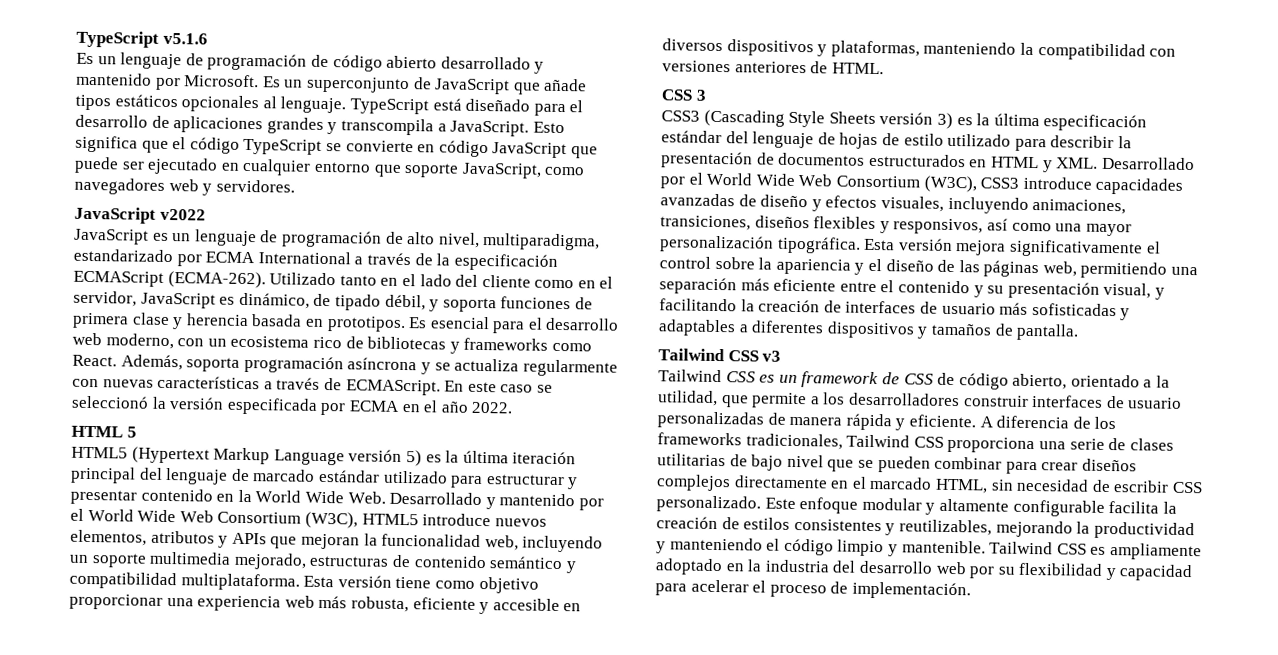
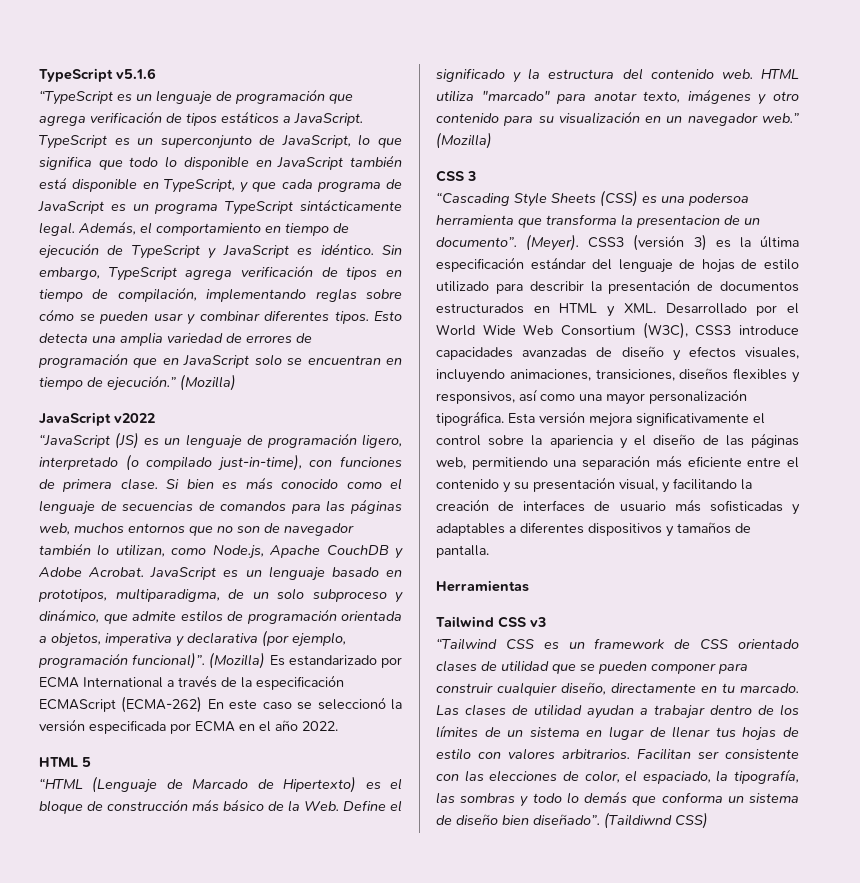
- Es un lenguaje de programación de código abierto desarrollado y mantenido por Microsoft. Es un superconjunto de JavaScript que añade tipos estáticos opcionales al lenguaje. TypeScript está diseñado para el desarrollo de aplicaciones grandes y transcompila a JavaScript. Esto significa que el código TypeScript se convierte en código JavaScript que puede ser ejecutado en cualquier entorno que soporte JavaScript, como navegadores web y servidores.
+ “TypeScript es un lenguaje de programación que agrega verificación de tipos estáticos a JavaScript. TypeScript es un superconjunto de JavaScript, lo que significa que todo lo disponible en JavaScript también está disponible en TypeScript, y que cada programa de JavaScript es un programa TypeScript sintácticamente legal. Además, el comportamiento en tiempo de ejecución de TypeScript y JavaScript es idéntico. Sin embargo, TypeScript agrega verificación de tipos en tiempo de compilación, implementando reglas sobre cómo se pueden usar y combinar diferentes tipos. Esto detecta una amplia variedad de errores de programación que en JavaScript solo se encuentran en tiempo de ejecución.” (Mozilla)
  JavaScript v2022
- JavaScript es un lenguaje de programación de alto nivel, multiparadigma, estandarizado por ECMA International a través de la especificación ECMAScript (ECMA-262). Utilizado tanto en el lado del cliente como en el servidor, JavaScript es dinámico, de tipado débil, y soporta funciones de primera clase y herencia basada en prototipos. Es esencial para el desarrollo web moderno, con un ecosistema rico de bibliotecas y frameworks como React. Además, soporta programación asíncrona y se actualiza regularmente con nuevas características a través de ECMAScript. En este caso se seleccionó la versión especificada por ECMA en el año 2022.
+ “JavaScript (JS) es un lenguaje de programación ligero, interpretado (o compilado just-in-time), con funciones de primera clase. Si bien es más conocido como el lenguaje de secuencias de comandos para las páginas web, muchos entornos que no son de navegador también lo utilizan, como Node.js, Apache CouchDB y Adobe Acrobat. JavaScript es un lenguaje basado en prototipos, multiparadigma, de un solo subproceso y dinámico, que admite estilos de programación orientada a objetos, imperativa y declarativa (por ejemplo, programación funcional)”. (Mozilla) Es estandarizado por ECMA International a través de la especificación ECMAScript (ECMA-262) En este caso se seleccionó la versión especificada por ECMA en el año 2022.
- HTML5 (Hypertext Markup Language versión 5) es la última iteración principal del lenguaje de marcado estándar utilizado para estructurar y presentar contenido en la World Wide Web. Desarrollado y mantenido por el World Wide Web Consortium (W3C), HTML5 introduce nuevos elementos, atributos y APIs que mejoran la funcionalidad web, incluyendo un soporte multimedia mejorado, estructuras de contenido semántico y compatibilidad multiplataforma. Esta versión tiene como objetivo proporcionar una experiencia web más robusta, eficiente y accesible en diversos dispositivos y plataformas, manteniendo la compatibilidad con versiones anteriores de HTML.
+ “HTML (Lenguaje de Marcado de Hipertexto) es el bloque de construcción más básico de la Web. Define el significado y la estructura del contenido web. HTML utiliza "marcado" para anotar texto, imágenes y otro contenido para su visualización en un navegador web.” (Mozilla)
  CSS 3
- CSS3 (Cascading Style Sheets versión 3) es la última especificación estándar del lenguaje de hojas de estilo utilizado para describir la presentación de documentos estructurados en HTML y XML. Desarrollado por el World Wide Web Consortium (W3C), CSS3 introduce capacidades avanzadas de diseño y efectos visuales, incluyendo animaciones, transiciones, diseños flexibles y responsivos, así como una mayor personalización tipográfica.
+ “Cascading Style Sheets (CSS) es una podersoa herramienta que transforma la presentacion de un documento”. (Meyer). CSS3 (versión 3) es la última especificación estándar del lenguaje de hojas de estilo utilizado para describir la presentación de documentos estructurados en HTML y XML. Desarrollado por el World Wide Web Consortium (W3C), CSS3 introduce capacidades avanzadas de diseño y efectos visuales, incluyendo animaciones, transiciones, diseños flexibles y responsivos, así como una mayor personalización tipográfica.
+ Herramientas
- Tailwind CSS es un framework de CSS de código abierto, orientado a la utilidad, que permite a los desarrolladores construir interfaces de usuario personalizadas de manera rápida y eficiente. A diferencia de los frameworks tradicionales, Tailwind CSS proporciona una serie de clases utilitarias de bajo nivel que se pueden combinar para crear diseños complejos directamente en el marcado HTML, sin necesidad de escribir CSS personalizado. Este enfoque modular y altamente configurable facilita la creación de estilos consistentes y reutilizables, mejorando la productividad y manteniendo el código limpio y mantenible. Tailwind CSS es ampliamente adoptado en la industria del desarrollo web por su flexibilidad y capacidad para acelerar el proceso de implementación.
+ “Tailwind CSS es un framework de CSS orientado clases de utilidad que se pueden componer para construir cualquier diseño, directamente en tu marcado. Las clases de utilidad ayudan a trabajar dentro de los límites de un sistema en lugar de llenar tus hojas de estilo con valores arbitrarios. Facilitan ser consistente con las elecciones de color, el espaciado, la tipografía, las sombras y todo lo demás que conforma un sistema de diseño bien diseñado”. (Taildiwnd CSS)

